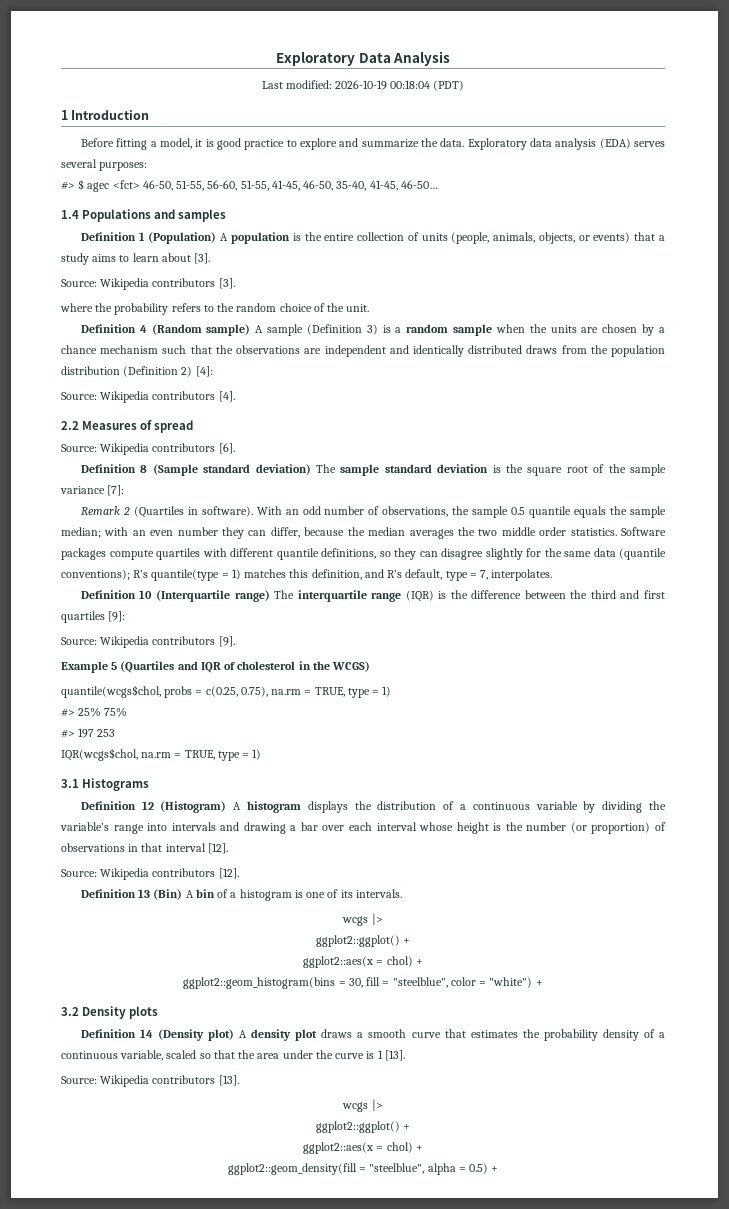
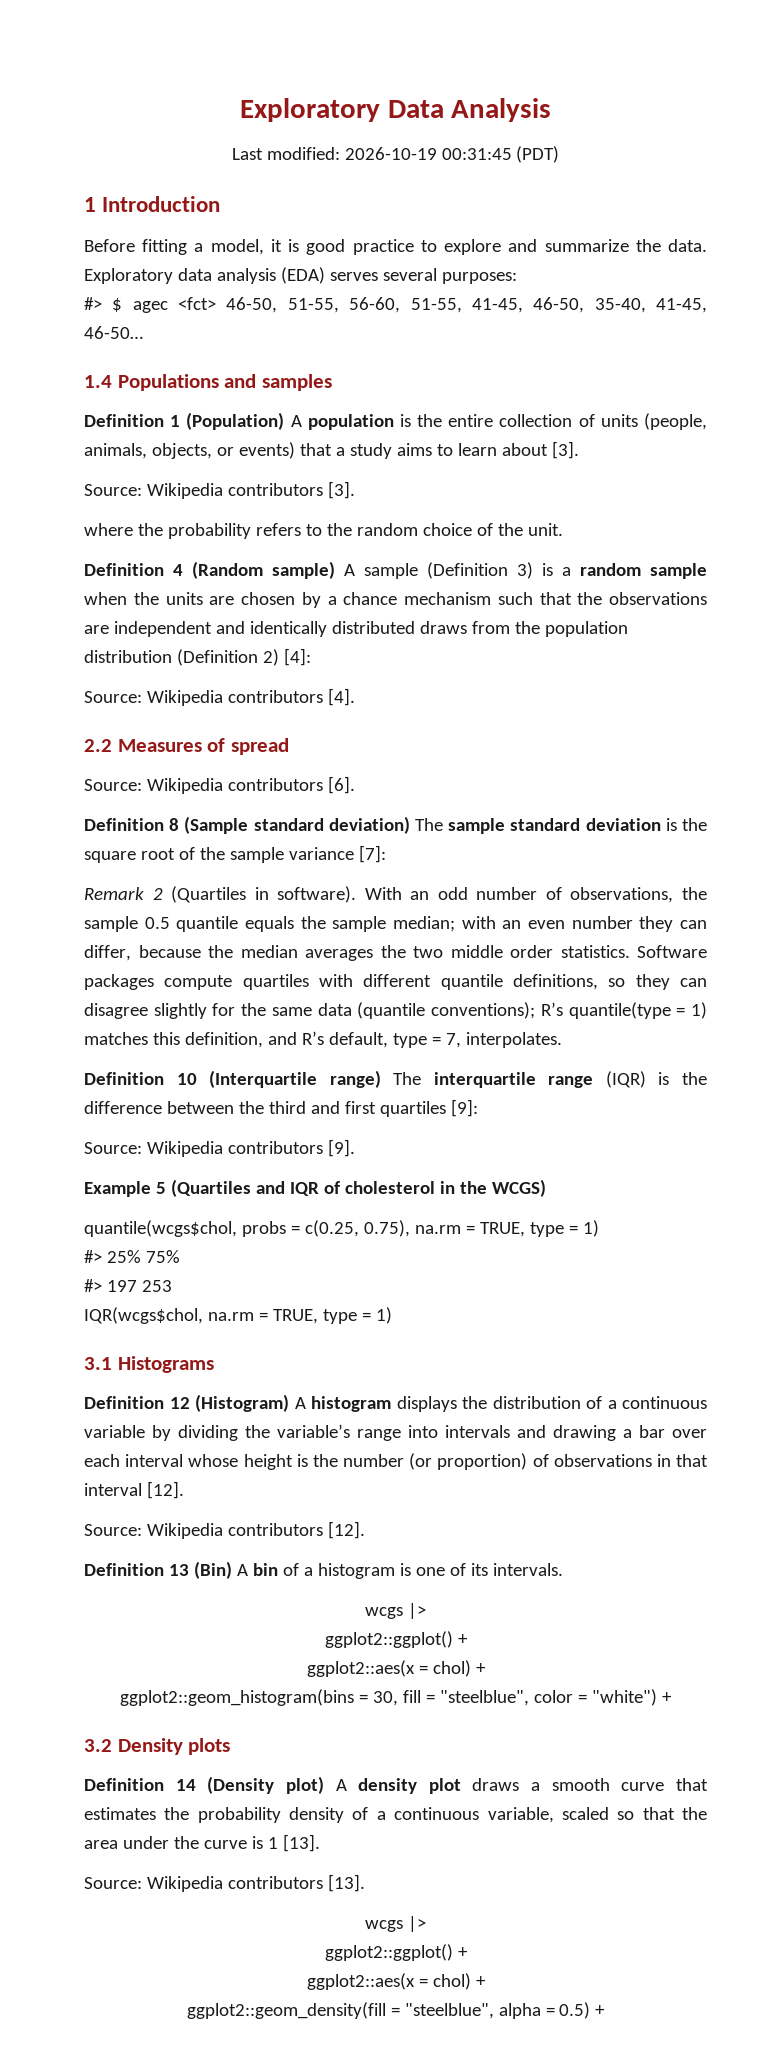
- Last modified: 2026-10-19 00:18:04 (PDT)
+ Last modified: 2026-10-19 00:31:45 (PDT)

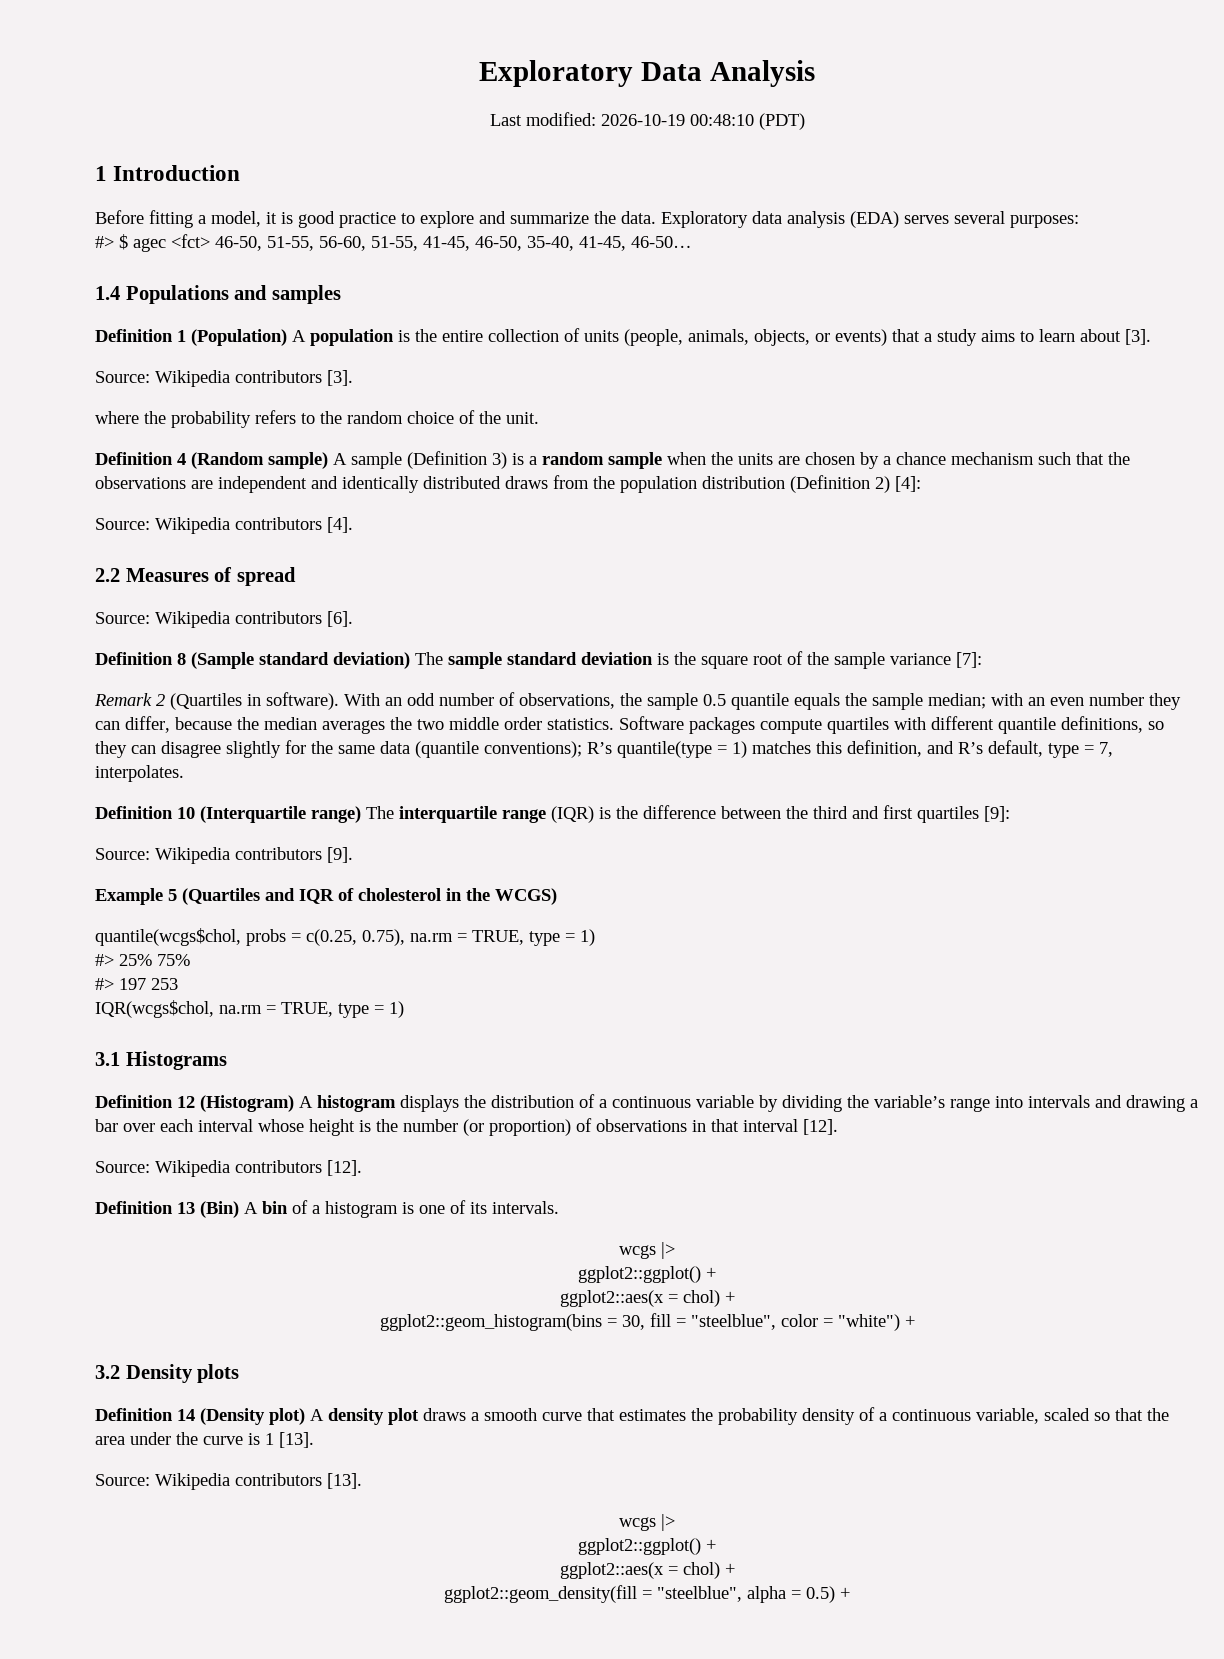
- Last modified: 2026-10-19 00:31:45 (PDT)
+ Last modified: 2026-10-19 00:48:10 (PDT)

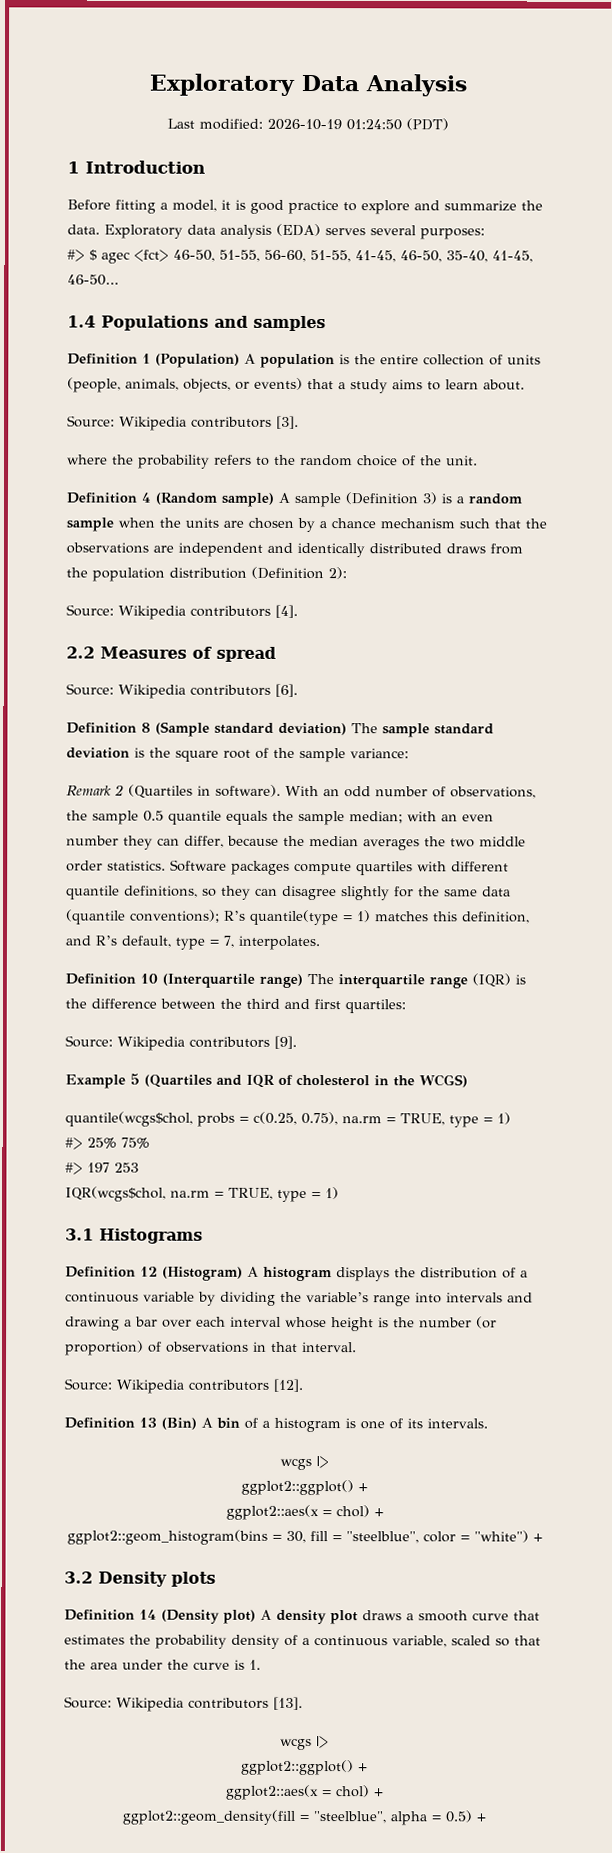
- Last modified: 2026-10-19 00:48:10 (PDT)
+ Last modified: 2026-10-19 01:24:50 (PDT)
- Definition 1 (Population) A population is the entire collection of units (people, animals, objects, or events) that a study aims to learn about [3].
+ Definition 1 (Population) A population is the entire collection of units (people, animals, objects, or events) that a study aims to learn about.
- Definition 4 (Random sample) A sample (Definition 3) is a random sample when the units are chosen by a chance mechanism such that the observations are independent and identically distributed draws from the population distribution (Definition 2) [4]:
+ Definition 4 (Random sample) A sample (Definition 3) is a random sample when the units are chosen by a chance mechanism such that the observations are independent and identically distributed draws from the population distribution (Definition 2):
- Definition 8 (Sample standard deviation) The sample standard deviation is the square root of the sample variance [7]:
+ Definition 8 (Sample standard deviation) The sample standard deviation is the square root of the sample variance:
- Definition 10 (Interquartile range) The interquartile range (IQR) is the difference between the third and first quartiles [9]:
+ Definition 10 (Interquartile range) The interquartile range (IQR) is the difference between the third and first quartiles:
- Definition 12 (Histogram) A histogram displays the distribution of a continuous variable by dividing the variable’s range into intervals and drawing a bar over each interval whose height is the number (or proportion) of observations in that interval [12].
+ Definition 12 (Histogram) A histogram displays the distribution of a continuous variable by dividing the variable’s range into intervals and drawing a bar over each interval whose height is the number (or proportion) of observations in that interval.
- Definition 14 (Density plot) A density plot draws a smooth curve that estimates the probability density of a continuous variable, scaled so that the area under the curve is 1 [13].
+ Definition 14 (Density plot) A density plot draws a smooth curve that estimates the probability density of a continuous variable, scaled so that the area under the curve is 1.

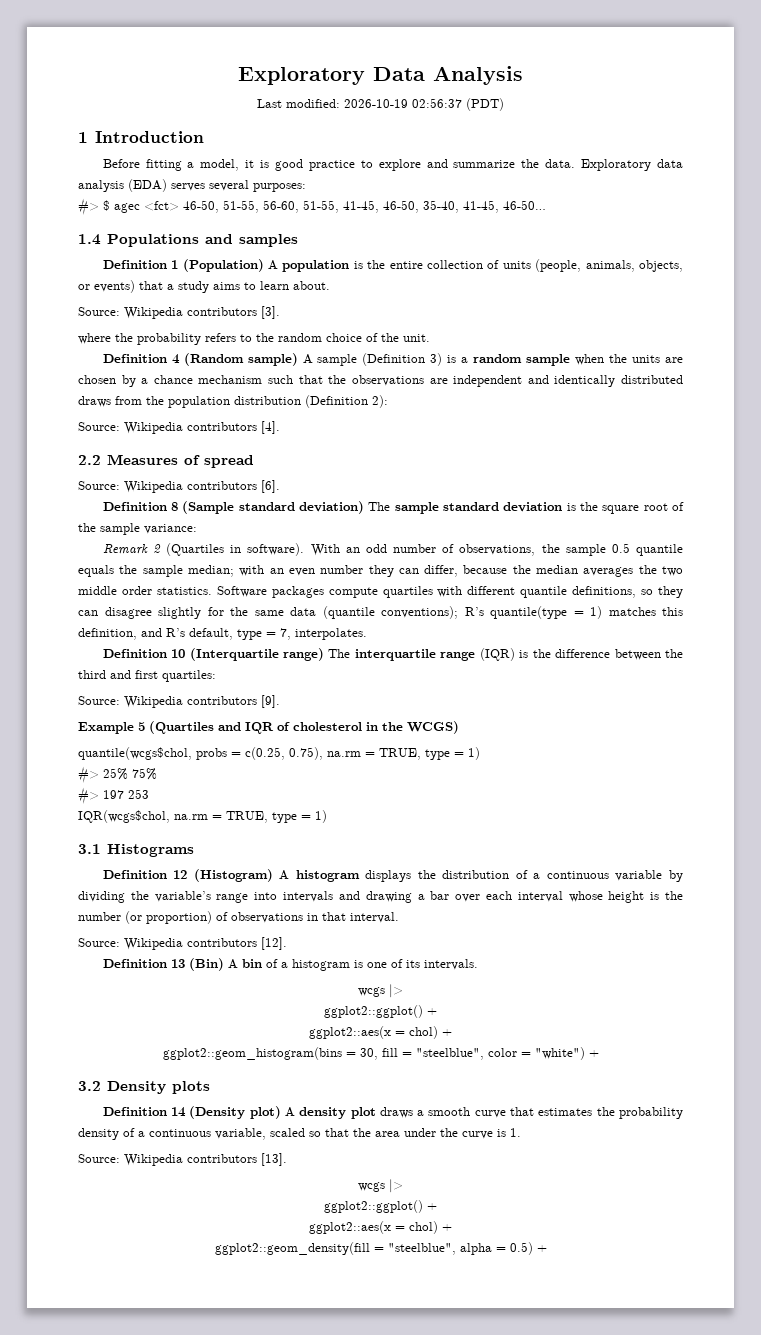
- Last modified: 2026-10-19 01:24:50 (PDT)
+ Last modified: 2026-10-19 02:56:37 (PDT)

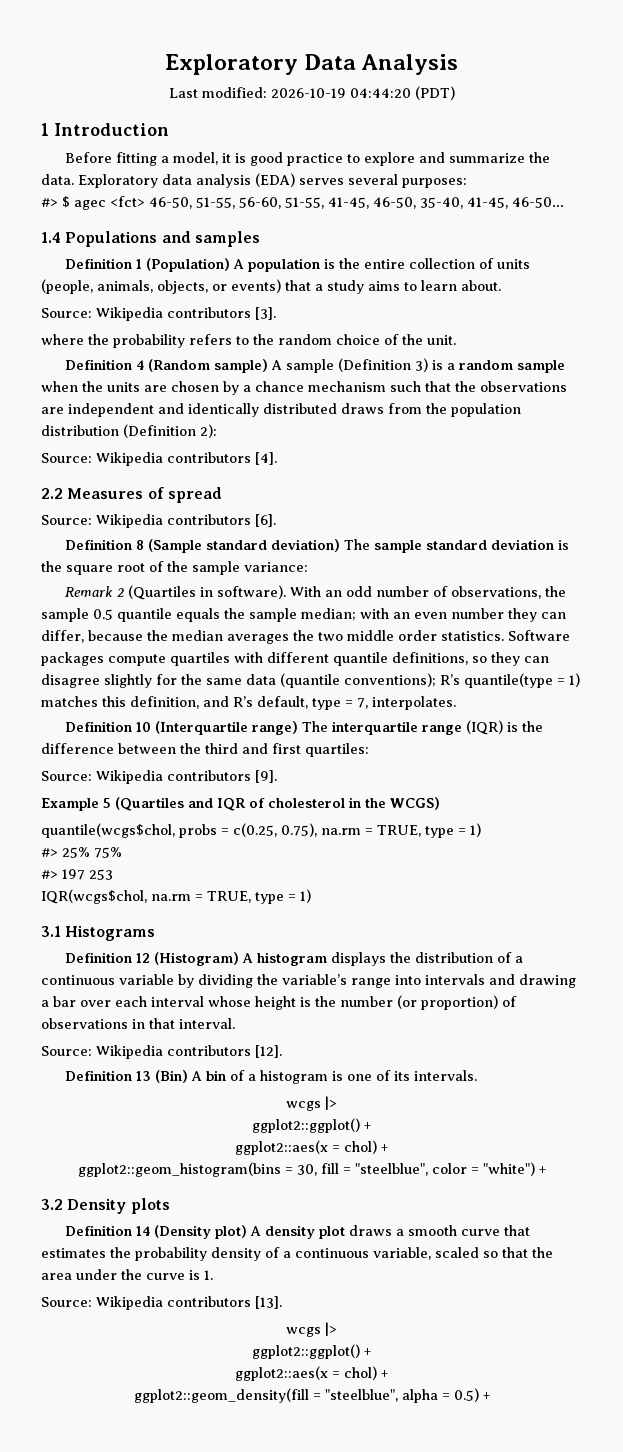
- Last modified: 2026-10-19 02:56:37 (PDT)
+ Last modified: 2026-10-19 04:44:20 (PDT)

